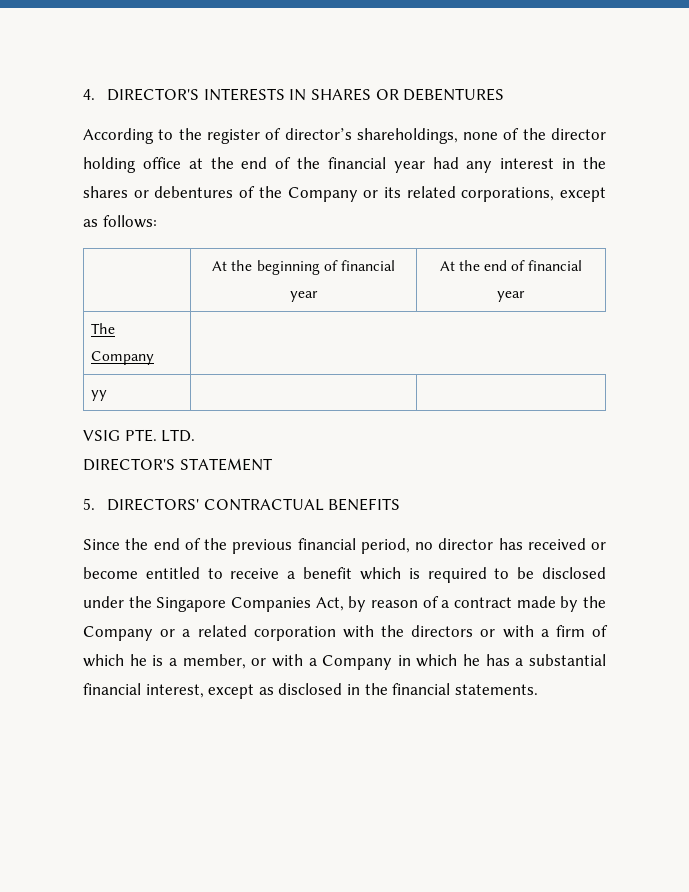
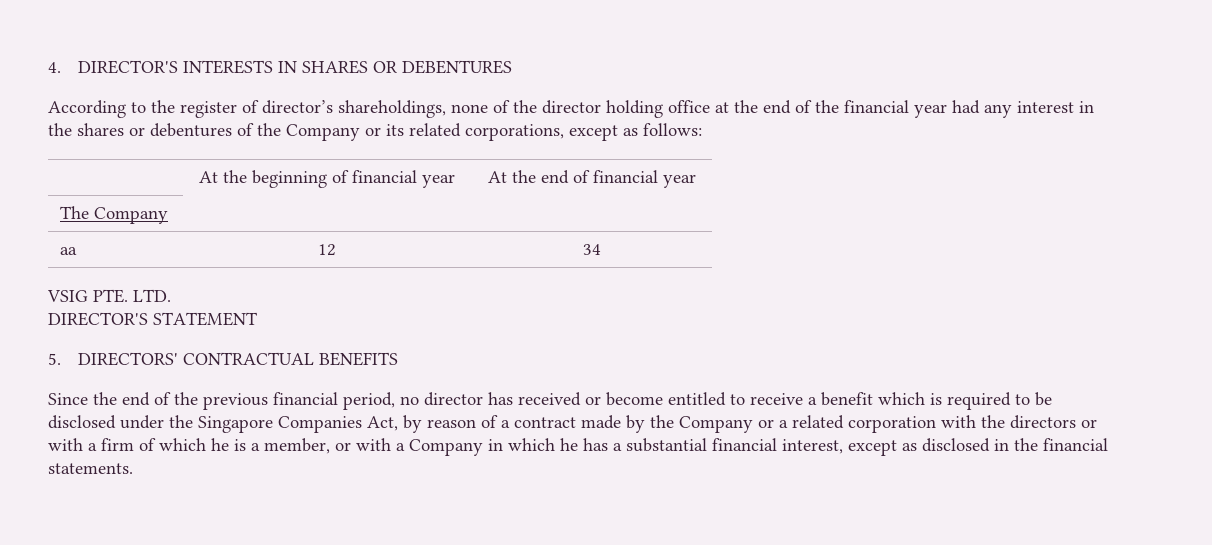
- yy | |
+ aa | 12 | 34

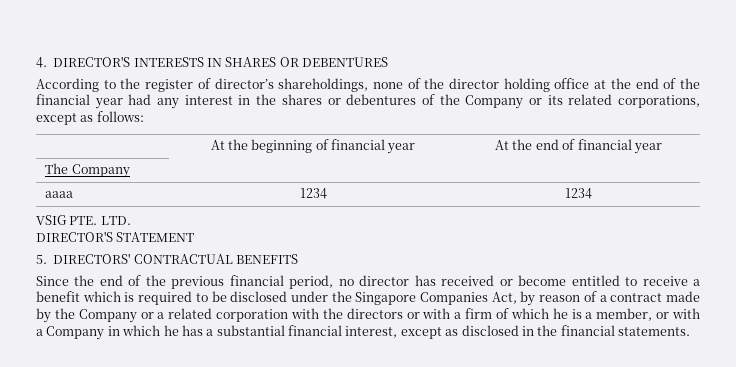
- aa | 12 | 34
+ aaaa | 1234 | 1234

